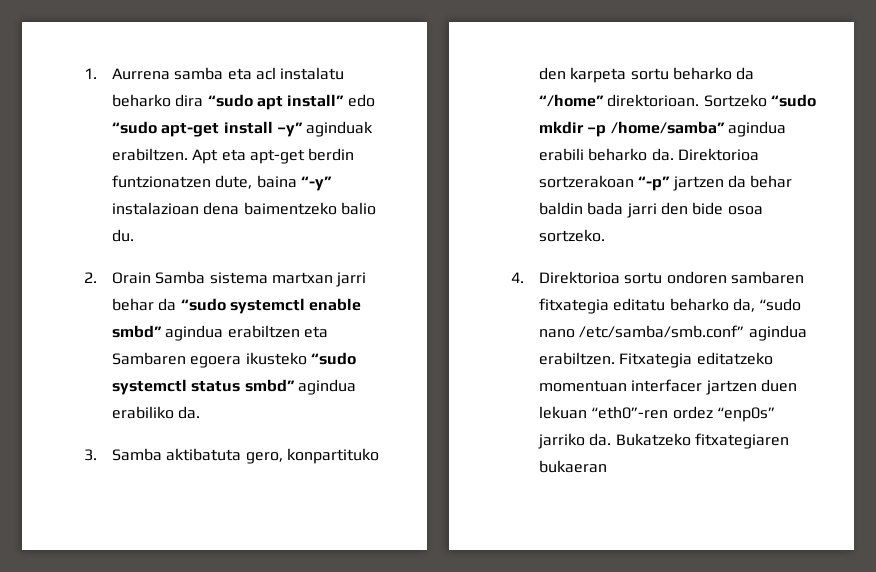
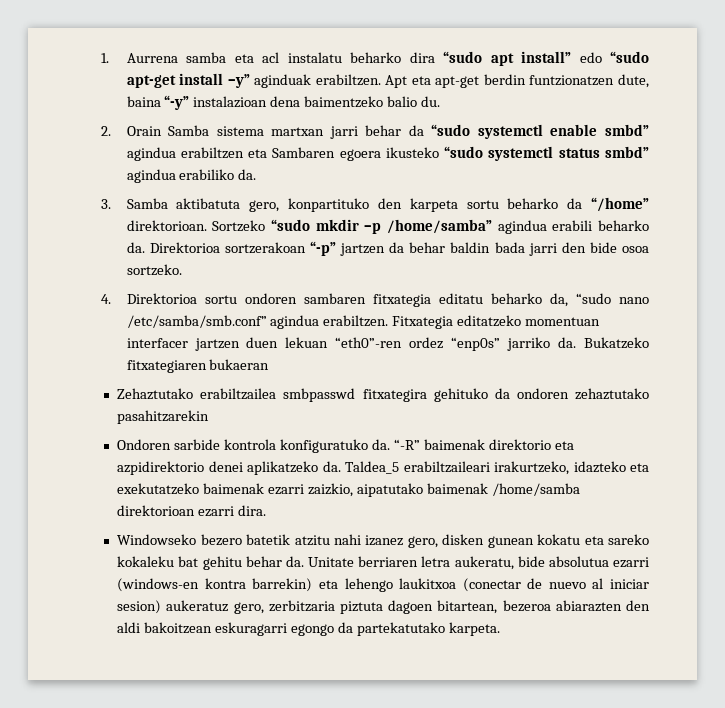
+ Zehaztutako erabiltzailea smbpasswd fitxategira gehituko da ondoren zehaztutako pasahitzarekin
+ Ondoren sarbide kontrola konfiguratuko da. “-R” baimenak direktorio eta azpidirektorio denei aplikatzeko da. Taldea_5 erabiltzaileari irakurtzeko, idazteko eta exekutatzeko baimenak ezarri zaizkio, aipatutako baimenak /home/samba direktorioan ezarri dira.
+ Windowseko bezero batetik atzitu nahi izanez gero, disken gunean kokatu eta sareko kokaleku bat gehitu behar da. Unitate berriaren letra aukeratu, bide absolutua ezarri (windows-en kontra barrekin) eta lehengo laukitxoa (conectar de nuevo al iniciar sesion) aukeratuz gero, zerbitzaria piztuta dagoen bitartean, bezeroa abiarazten den aldi bakoitzean eskuragarri egongo da partekatutako karpeta.

